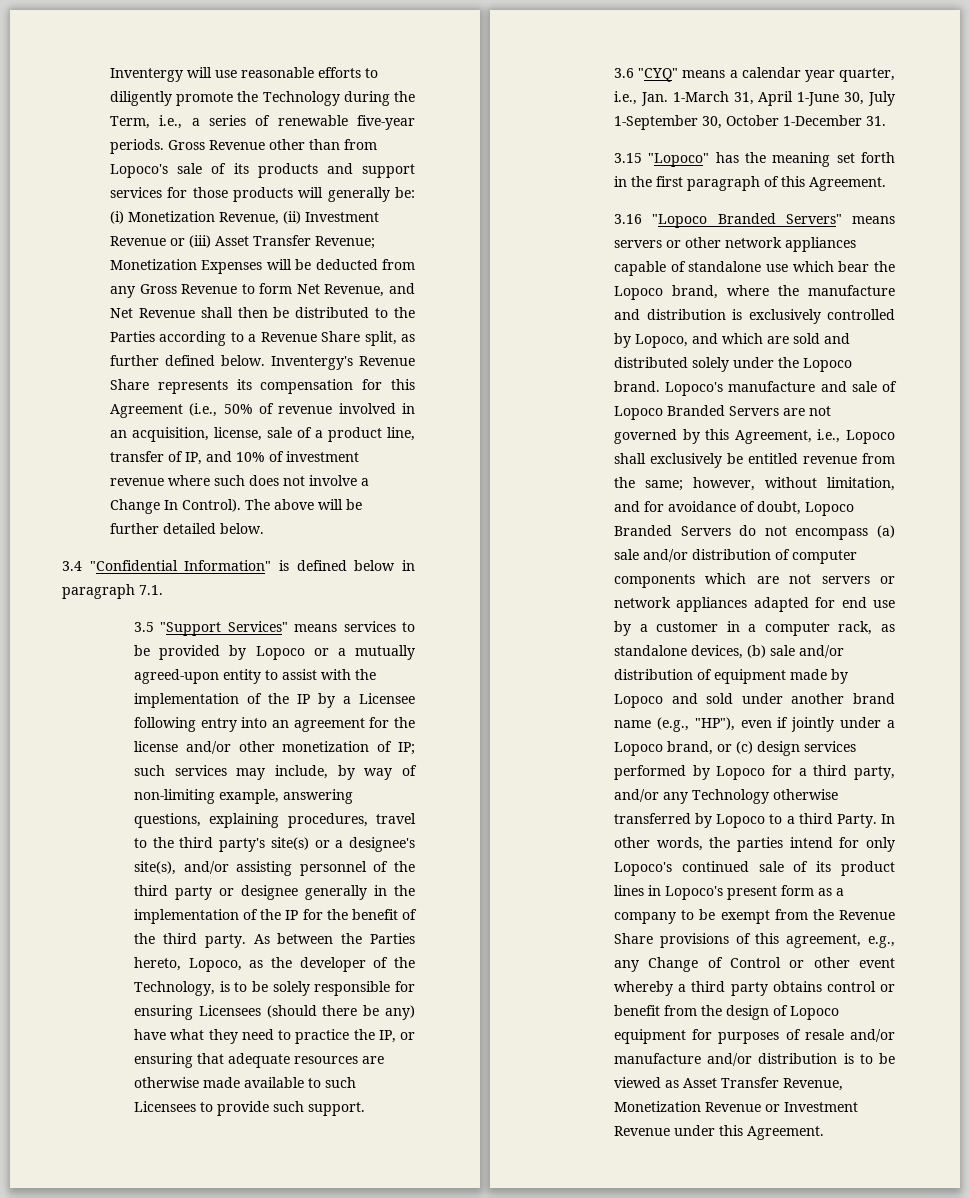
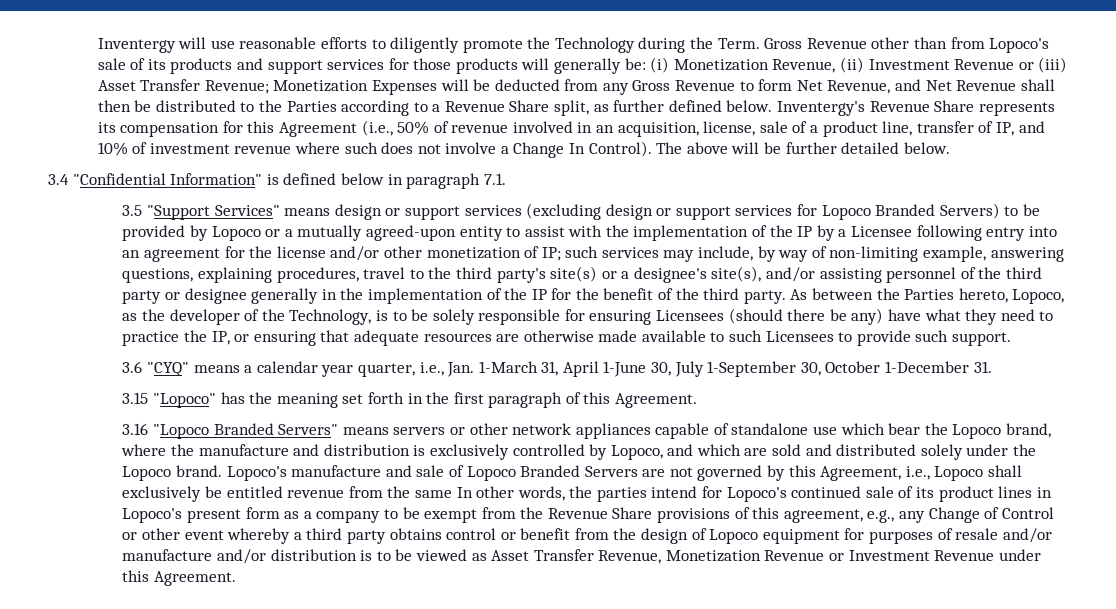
- Inventergy will use reasonable efforts to diligently promote the Technology during the Term, i.e., a series of renewable five-year periods.
+ Inventergy will use reasonable efforts to diligently promote the Technology during the Term.
- 3.5 "Support Services" means services to be provided by Lopoco or a mutually agreed-upon entity to assist with the implementation of the IP by a Licensee following entry into an agreement for the license and/or other monetization of IP;
+ 3.5 "Support Services" means design or support services (excluding design or support services for Lopoco Branded Servers) to be provided by Lopoco or a mutually agreed-upon entity to assist with the implementation of the IP by a Licensee following entry into an agreement for the license and/or other monetization of IP;
- Lopoco's manufacture and sale of Lopoco Branded Servers are not governed by this Agreement, i.e., Lopoco shall exclusively be entitled revenue from the same; however, without limitation, and for avoidance of doubt, Lopoco Branded Servers do not encompass (a) sale and/or distribution of computer components which are not servers or network appliances adapted for end use by a customer in a computer rack, as standalone devices, (b) sale and/or distribution of equipment made by Lopoco and sold under another brand name (e.g., "HP"), even if jointly under a Lopoco brand, or (c) design services performed by Lopoco for a third party, and/or any Technology otherwise transferred by Lopoco to a third Party. In other words, the parties intend for only Lopoco's continued sale of its product lines in Lopoco's present form as a company to be exempt from the Revenue Share provisions of this agreement, e.g., any Change of Control or other event whereby a third party obtains control or benefit from the design of Lopoco equipment for purposes of resale and/or manufacture and/or distribution is to be viewed as Asset Transfer Revenue, Monetization Revenue or Investment Revenue under this Agreement.
+ Lopoco's manufacture and sale of Lopoco Branded Servers are not governed by this Agreement, i.e., Lopoco shall exclusively be entitled revenue from the same In other words, the parties intend for Lopoco's continued sale of its product lines in Lopoco's present form as a company to be exempt from the Revenue Share provisions of this agreement, e.g., any Change of Control or other event whereby a third party obtains control or benefit from the design of Lopoco equipment for purposes of resale and/or manufacture and/or distribution is to be viewed as Asset Transfer Revenue, Monetization Revenue or Investment Revenue under this Agreement.

